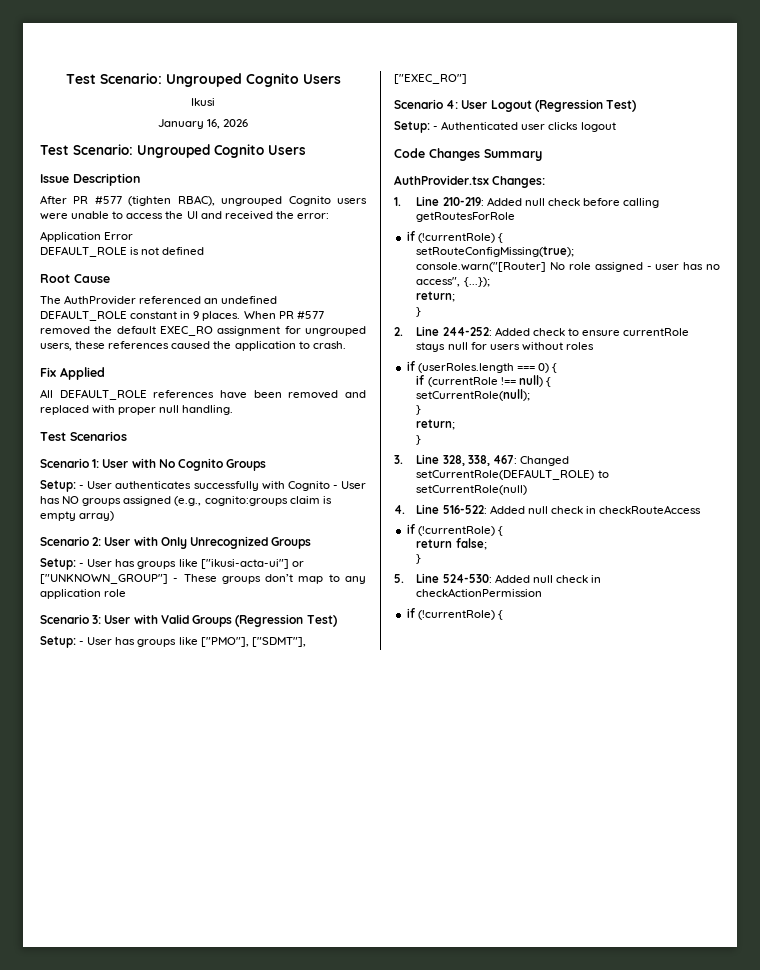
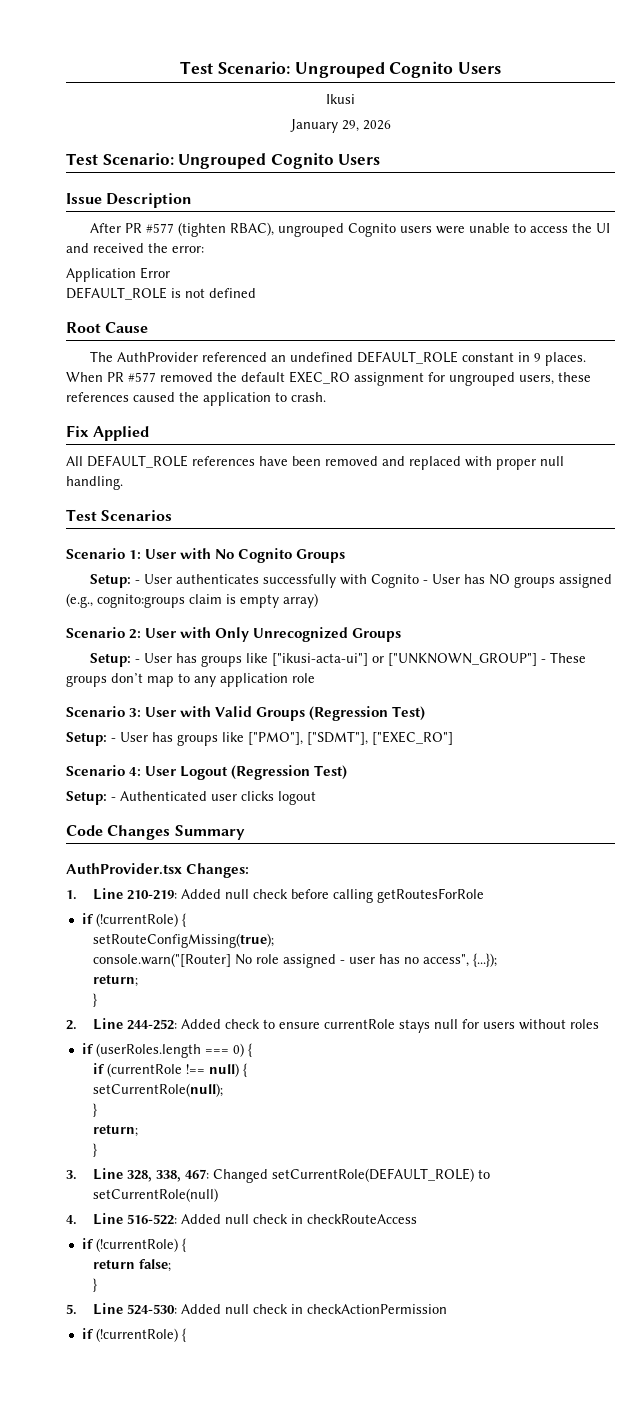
- January 16, 2026
+ January 29, 2026

